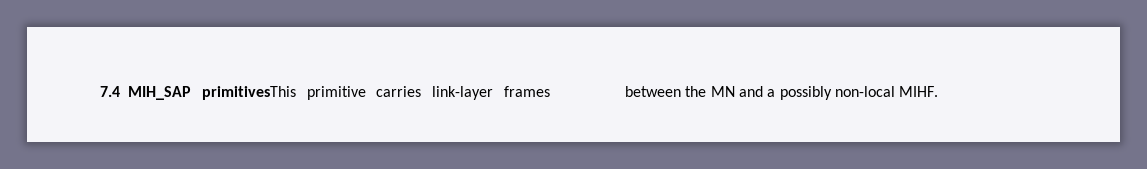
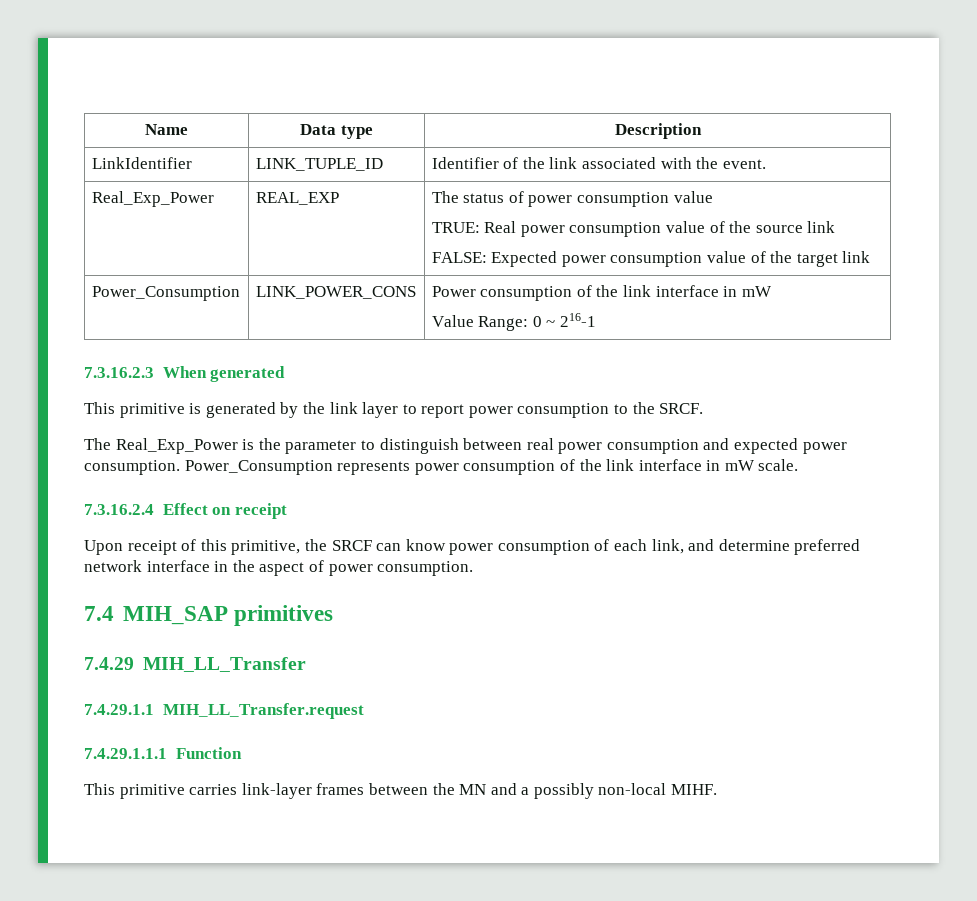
- 7.4 MIH_SAP primitivesThis primitive carries link-layer frames between the MN and a possibly non-local MIHF.
+ Name | Data type | Description
+ LinkIdentifier | LINK_TUPLE_ID | Identifier of the link associated with the event.
+ Real_Exp_Power | REAL_EXP | The status of power consumption value
+ TRUE: Real power consumption value of the source link
+ FALSE: Expected power consumption value of the target link
+ Power_Consumption | LINK_POWER_CONS | Power consumption of the link interface in mW
+ Value Range: 0 ~ 216-1
+ 7.3.16.2.3 When generated
+ This primitive is generated by the link layer to report power consumption to the SRCF.
+ The Real_Exp_Power is the parameter to distinguish between real power consumption and expected power consumption. Power_Consumption represents power consumption of the link interface in mW scale.
+ 7.3.16.2.4 Effect on receipt
+ Upon receipt of this primitive, the SRCF can know power consumption of each link, and determine preferred network interface in the aspect of power consumption.
+ 7.4 MIH_SAP primitives
+ 7.4.29 MIH_LL_Transfer
+ 7.4.29.1.1 MIH_LL_Transfer.request
+ 7.4.29.1.1.1 Function
+ This primitive carries link-layer frames between the MN and a possibly non-local MIHF.

